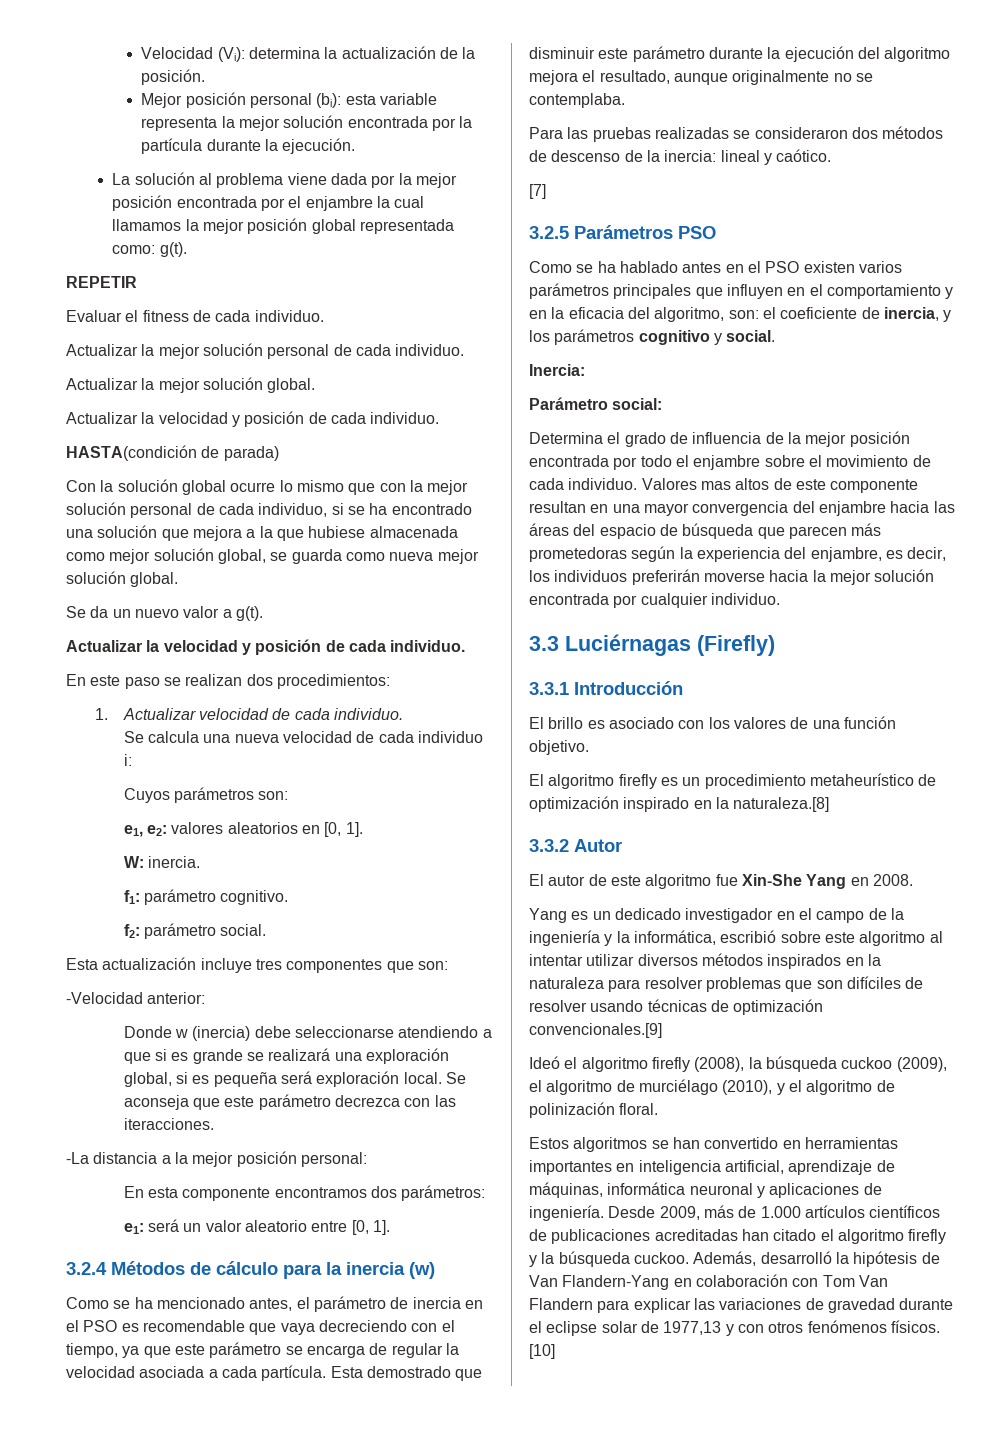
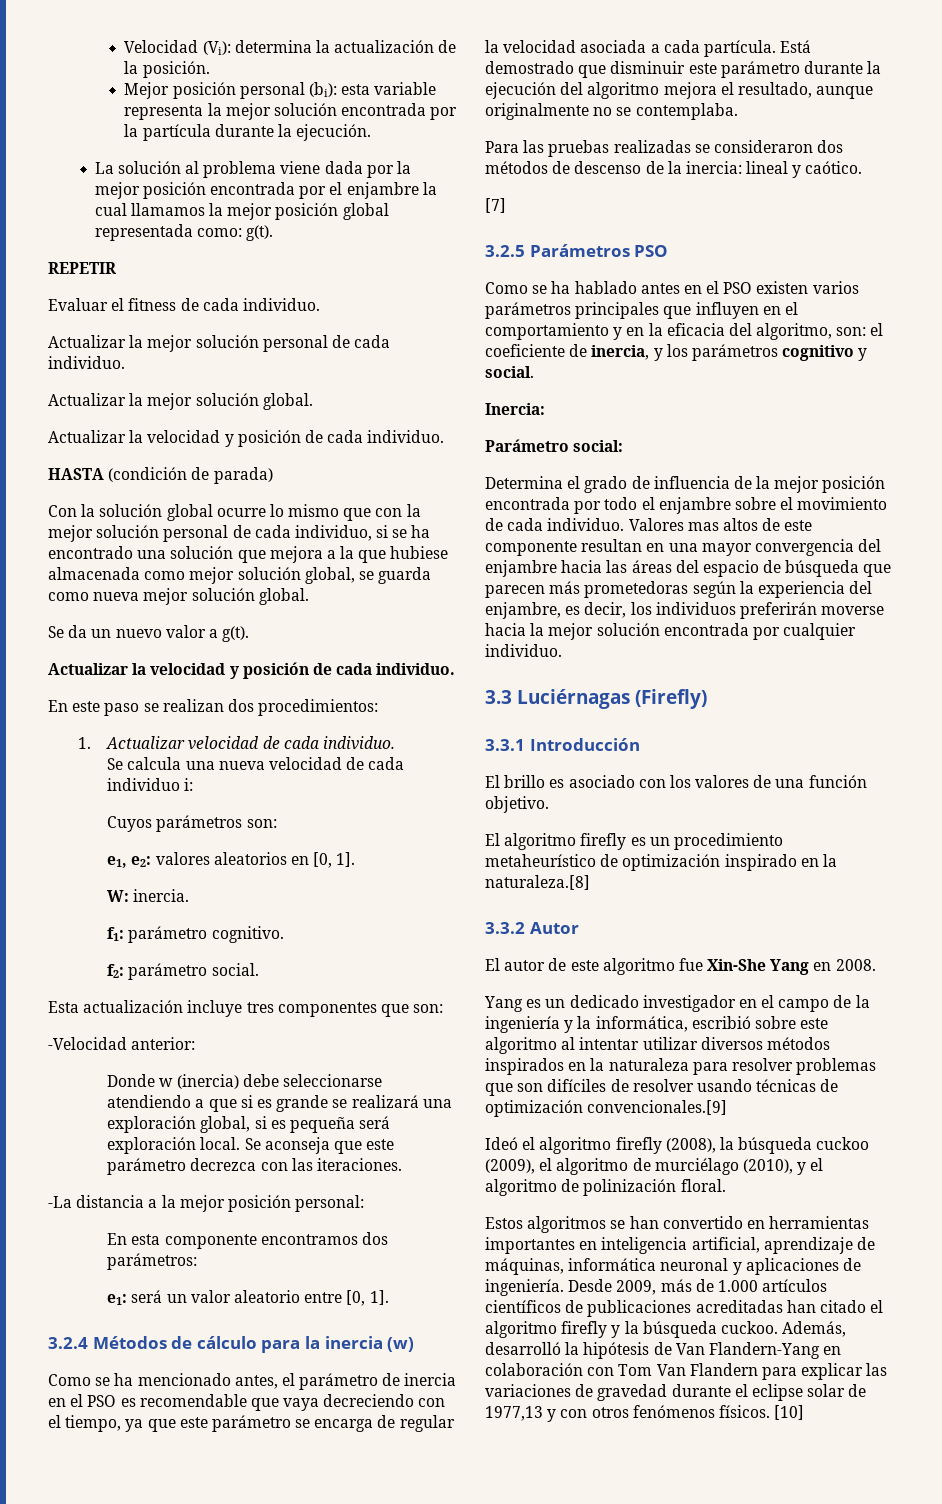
- HASTA(condición de parada)
+ HASTA (condición de parada)
- Se aconseja que este parámetro decrezca con las iteracciones.
+ Se aconseja que este parámetro decrezca con las iteraciones.
- Esta demostrado que disminuir este parámetro durante la ejecución del algoritmo mejora el resultado, aunque originalmente no se contemplaba.
+ Está demostrado que disminuir este parámetro durante la ejecución del algoritmo mejora el resultado, aunque originalmente no se contemplaba.

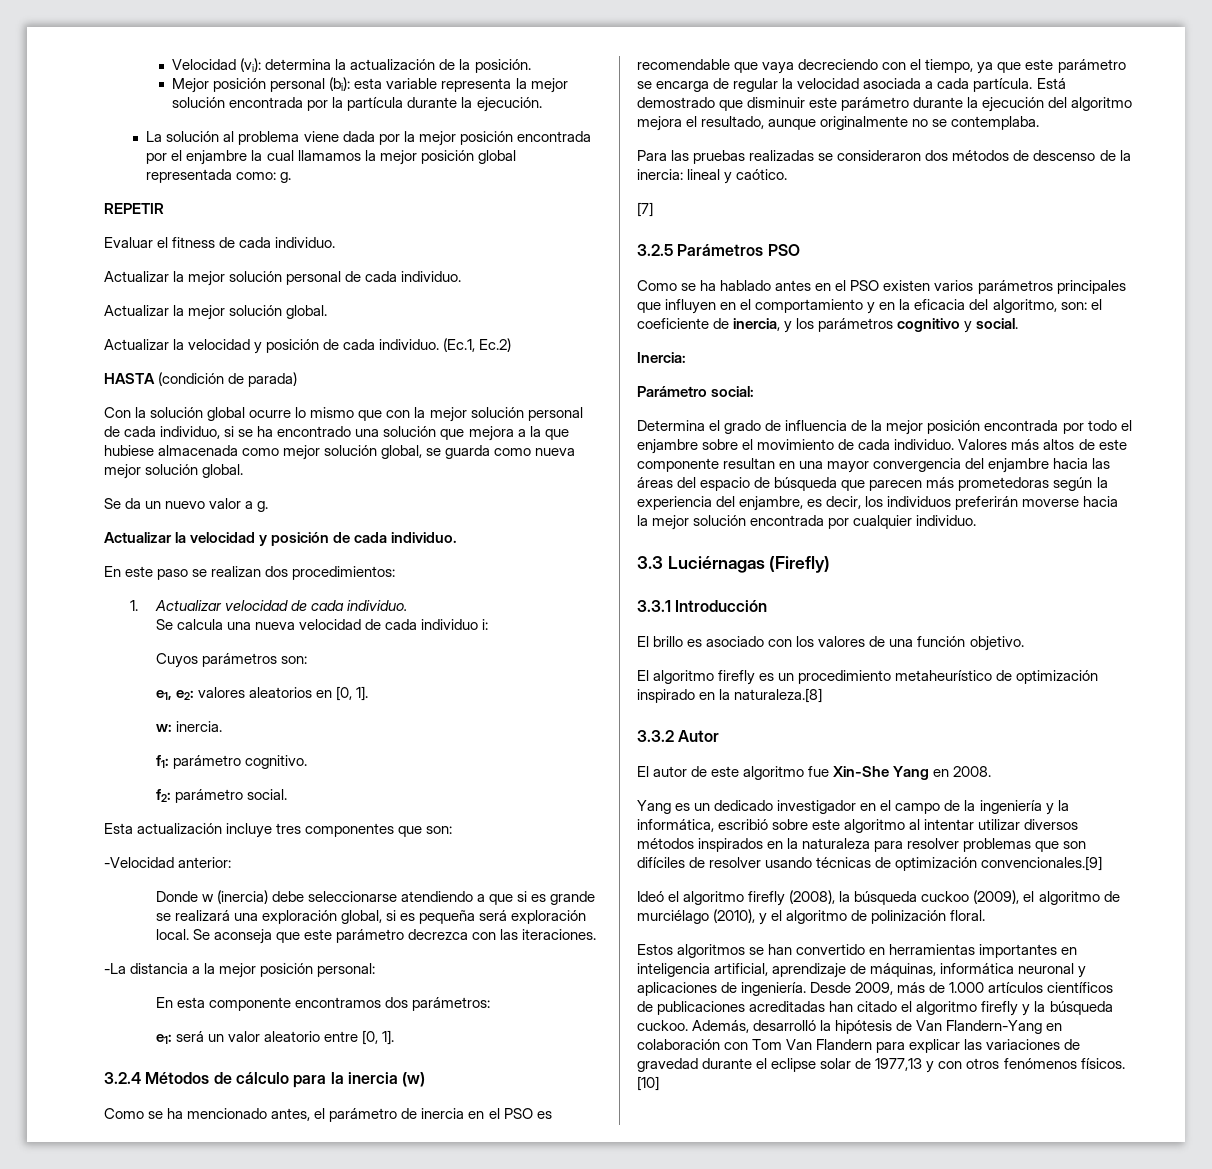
- Velocidad (Vi): determina la actualización de la posición.
+ Velocidad (vi): determina la actualización de la posición.
- La solución al problema viene dada por la mejor posición encontrada por el enjambre la cual llamamos la mejor posición global representada como: g(t).
+ La solución al problema viene dada por la mejor posición encontrada por el enjambre la cual llamamos la mejor posición global representada como: g.
+ (Ec.1, Ec.2)
- Se da un nuevo valor a g(t).
+ Se da un nuevo valor a g.
- W: inercia.
+ w: inercia.
- Valores mas altos de este componente resultan en una mayor convergencia del enjambre hacia las áreas del espacio de búsqueda que parecen más prometedoras según la experiencia del enjambre, es decir, los individuos preferirán moverse hacia la mejor solución encontrada por cualquier individuo.
+ Valores más altos de este componente resultan en una mayor convergencia del enjambre hacia las áreas del espacio de búsqueda que parecen más prometedoras según la experiencia del enjambre, es decir, los individuos preferirán moverse hacia la mejor solución encontrada por cualquier individuo.

